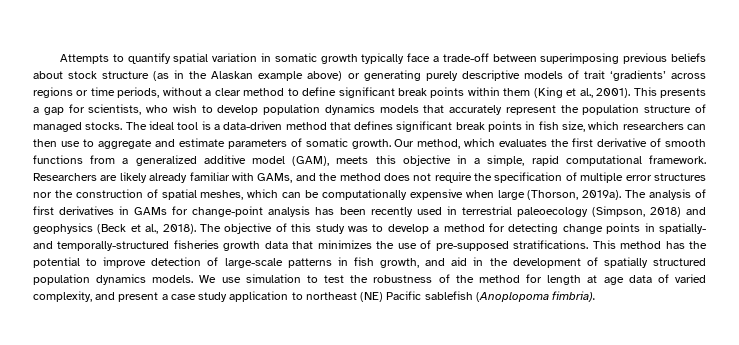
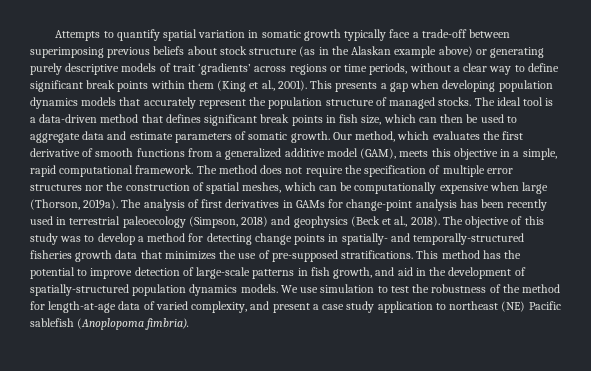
- Attempts to quantify spatial variation in somatic growth typically face a trade-off between superimposing previous beliefs about stock structure (as in the Alaskan example above) or generating purely descriptive models of trait ‘gradients’ across regions or time periods, without a clear method to define significant break points within them (King et al., 2001).
+ Attempts to quantify spatial variation in somatic growth typically face a trade-off between superimposing previous beliefs about stock structure (as in the Alaskan example above) or generating purely descriptive models of trait ‘gradients’ across regions or time periods, without a clear way to define significant break points within them (King et al., 2001).
- This presents a gap for scientists, who wish to develop population dynamics models that accurately represent the population structure of managed stocks.
+ This presents a gap when developing population dynamics models that accurately represent the population structure of managed stocks.
- The ideal tool is a data-driven method that defines significant break points in fish size, which researchers can then use to aggregate and estimate parameters of somatic growth.
+ The ideal tool is a data-driven method that defines significant break points in fish size, which can then be used to aggregate data and estimate parameters of somatic growth.
- Researchers are likely already familiar with GAMs, and the method does not require the specification of multiple error structures nor the construction of spatial meshes, which can be computationally expensive when large (Thorson, 2019a).
+ The method does not require the specification of multiple error structures nor the construction of spatial meshes, which can be computationally expensive when large (Thorson, 2019a).
- This method has the potential to improve detection of large-scale patterns in fish growth, and aid in the development of spatially structured population dynamics models.
+ This method has the potential to improve detection of large-scale patterns in fish growth, and aid in the development of spatially-structured population dynamics models.
- We use simulation to test the robustness of the method for length at age data of varied complexity, and present a case study application to northeast (NE) Pacific sablefish (Anoplopoma fimbria).
+ We use simulation to test the robustness of the method for length-at-age data of varied complexity, and present a case study application to northeast (NE) Pacific sablefish (Anoplopoma fimbria).

